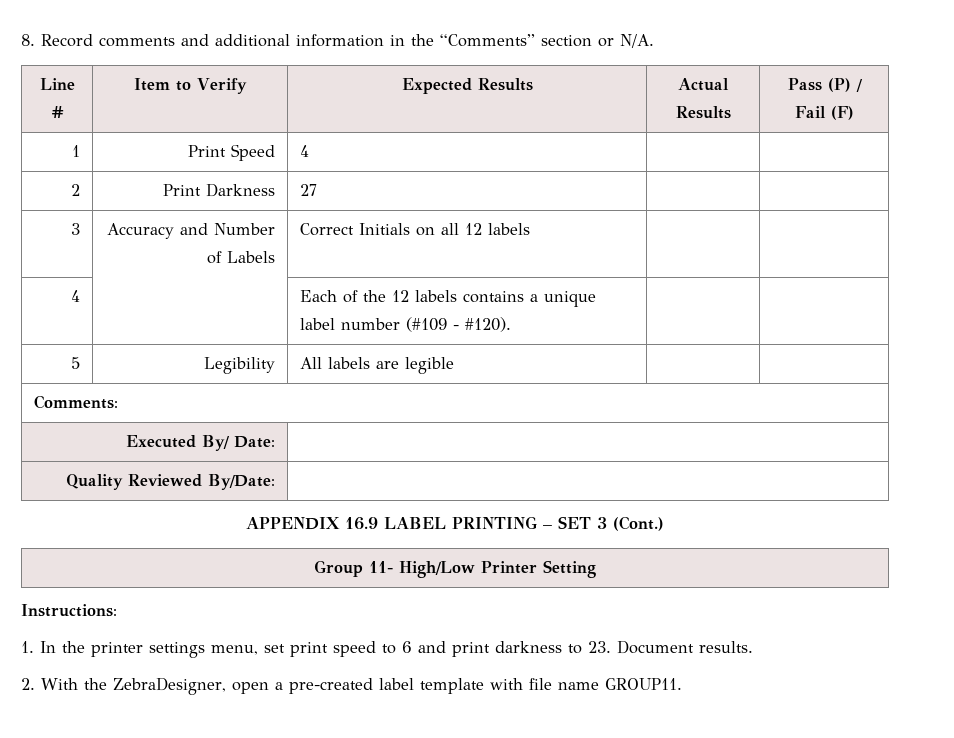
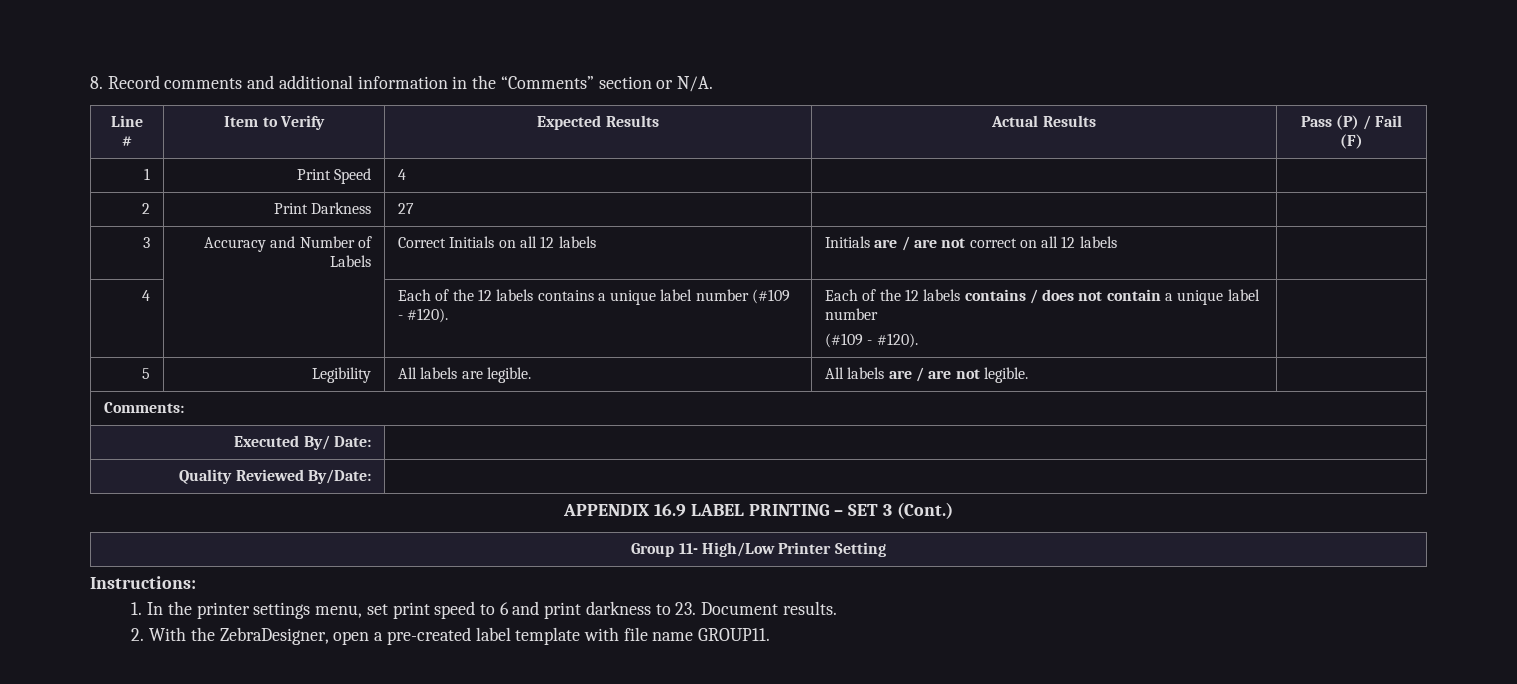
- 3 | Accuracy and Number of Labels | Correct Initials on all 12 labels | |
+ 3 | Accuracy and Number of Labels | Correct Initials on all 12 labels | Initials are / are not correct on all 12 labels |
- 4 | | Each of the 12 labels contains a unique label number (#109 - #120). | |
+ 4 | | Each of the 12 labels contains a unique label number (#109 - #120). | Each of the 12 labels contains / does not contain a unique label number
+ (#109 - #120). |
- 5 | Legibility | All labels are legible | |
+ 5 | Legibility | All labels are legible. | All labels are / are not legible. |

